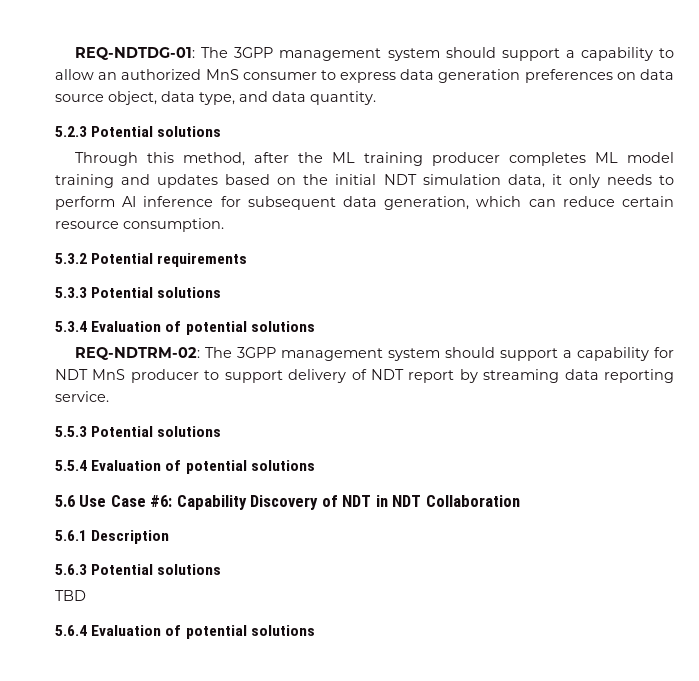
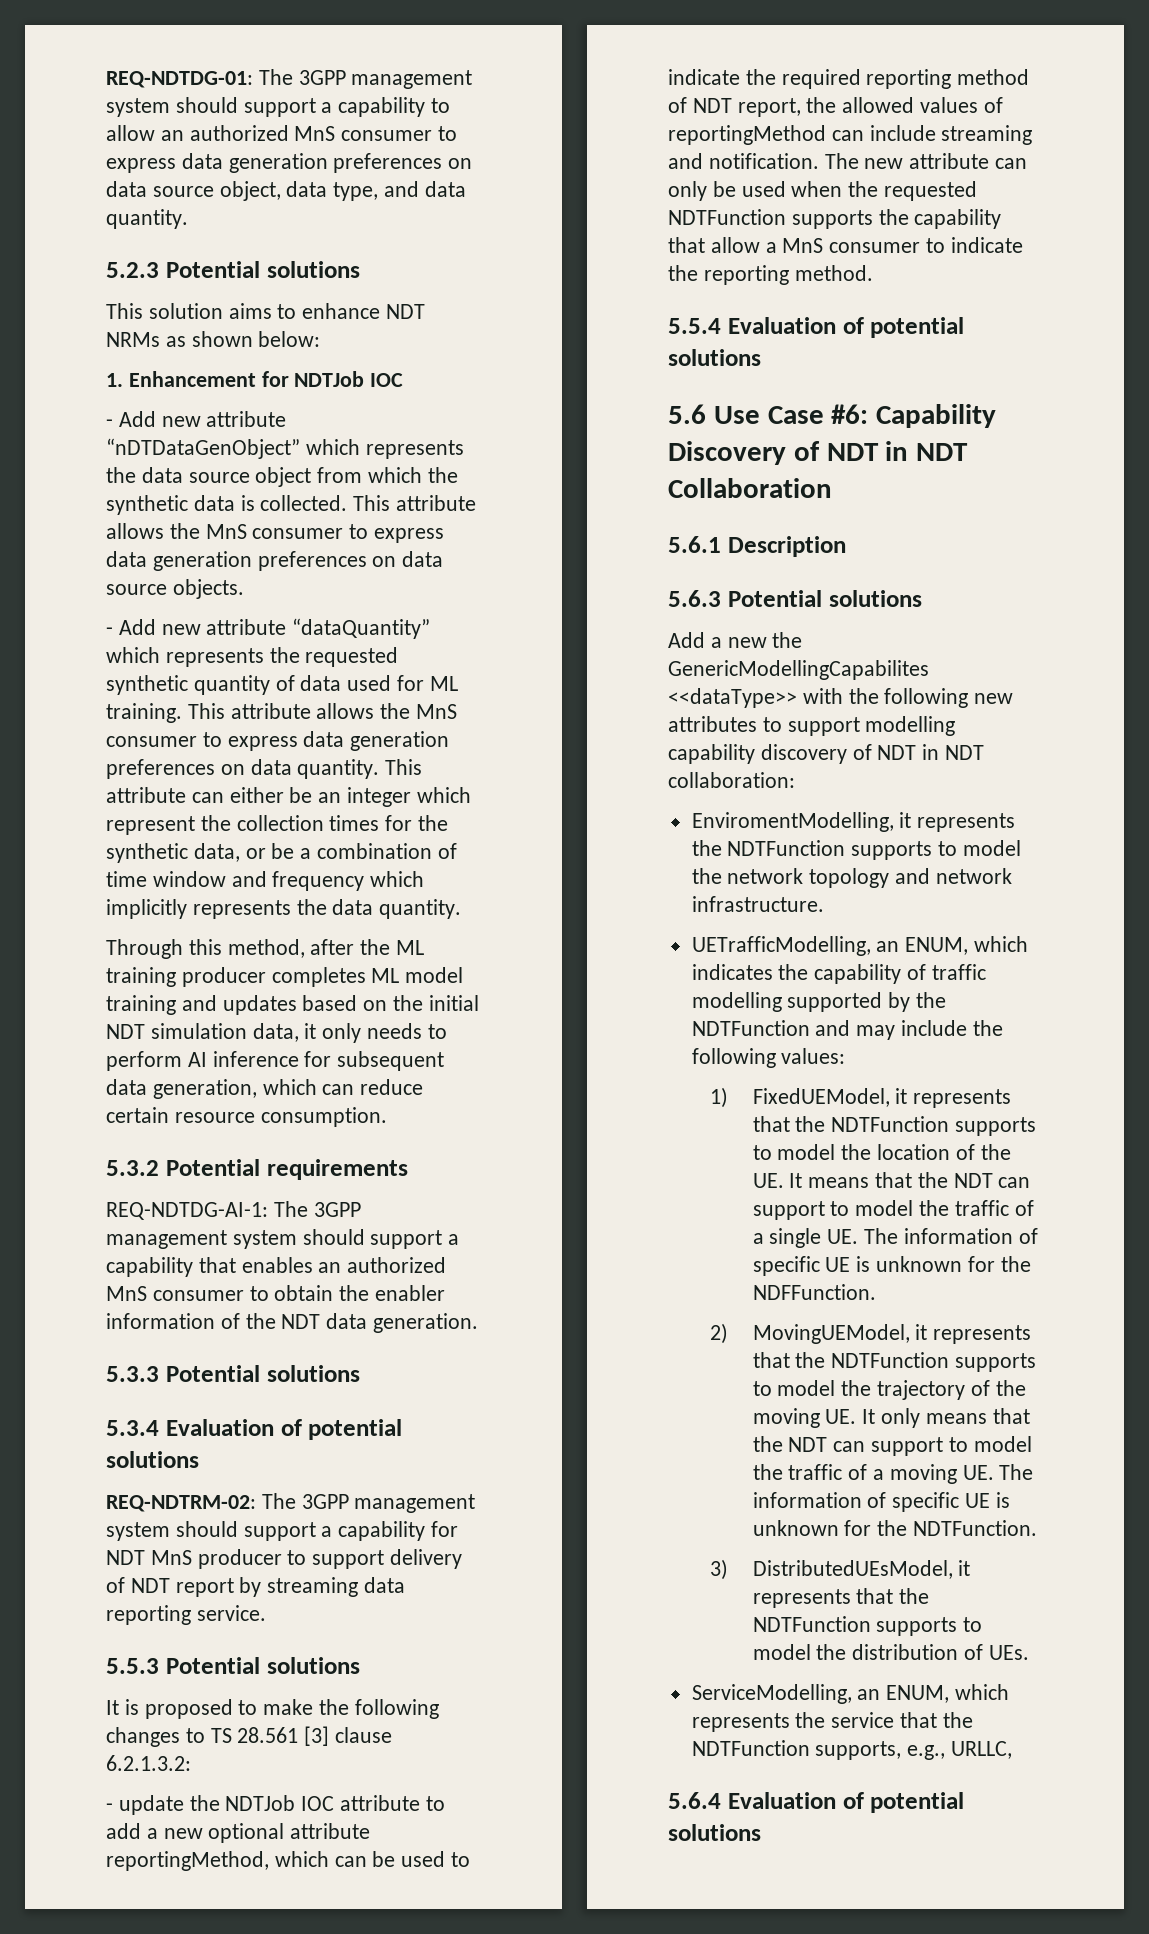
+ This solution aims to enhance NDT NRMs as shown below:
+ 1. Enhancement for NDTJob IOC
+ - Add new attribute “nDTDataGenObject” which represents the data source object from which the synthetic data is collected. This attribute allows the MnS consumer to express data generation preferences on data source objects.
+ - Add new attribute “dataQuantity” which represents the requested synthetic quantity of data used for ML training. This attribute allows the MnS consumer to express data generation preferences on data quantity. This attribute can either be an integer which represent the collection times for the synthetic data, or be a combination of time window and frequency which implicitly represents the data quantity.
+ REQ-NDTDG-AI-1: The 3GPP management system should support a capability that enables an authorized MnS consumer to obtain the enabler information of the NDT data generation.
+ It is proposed to make the following changes to TS 28.561 [3] clause 6.2.1.3.2:
+ - update the NDTJob IOC attribute to add a new optional attribute reportingMethod, which can be used to indicate the required reporting method of NDT report, the allowed values of reportingMethod can include streaming and notification. The new attribute can only be used when the requested NDTFunction supports the capability that allow a MnS consumer to indicate the reporting method.
- TBD
+ Add a new the GenericModellingCapabilites <<dataType>> with the following new attributes to support modelling capability discovery of NDT in NDT collaboration:
+ EnviromentModelling, it represents the NDTFunction supports to model the network topology and network infrastructure.
+ UETrafficModelling, an ENUM, which indicates the capability of traffic modelling supported by the NDTFunction and may include the following values:
+ 1) FixedUEModel, it represents that the NDTFunction supports to model the location of the UE. It means that the NDT can support to model the traffic of a single UE. The information of specific UE is unknown for the NDFFunction.
+ 2) MovingUEModel, it represents that the NDTFunction supports to model the trajectory of the moving UE. It only means that the NDT can support to model the traffic of a moving UE. The information of specific UE is unknown for the NDTFunction.
+ 3) DistributedUEsModel, it represents that the NDTFunction supports to model the distribution of UEs.
+ ServiceModelling, an ENUM, which represents the service that the NDTFunction supports, e.g., URLLC,

